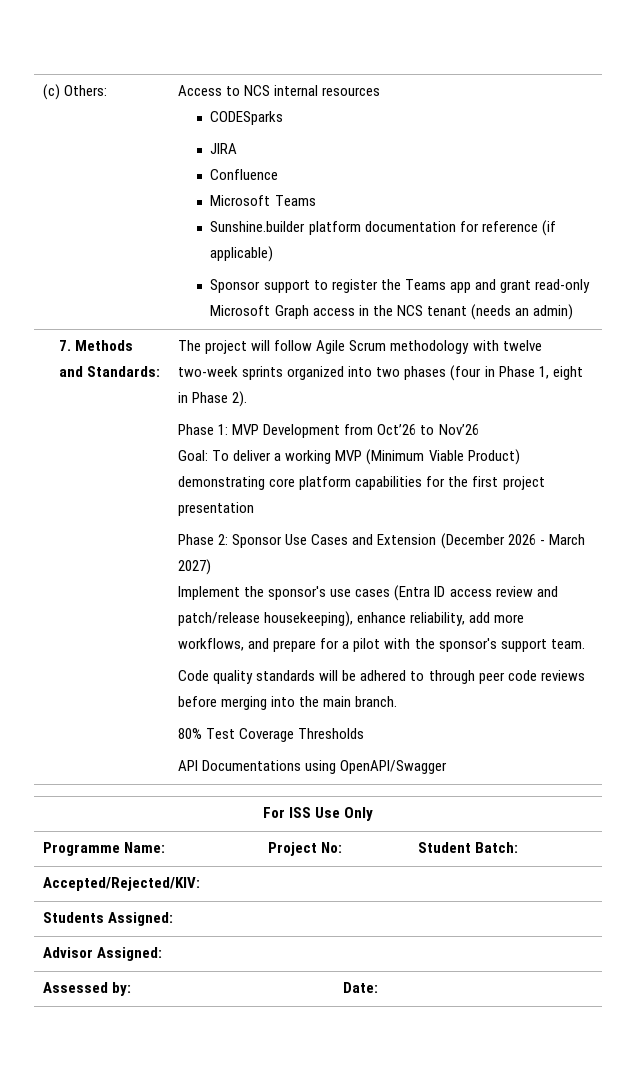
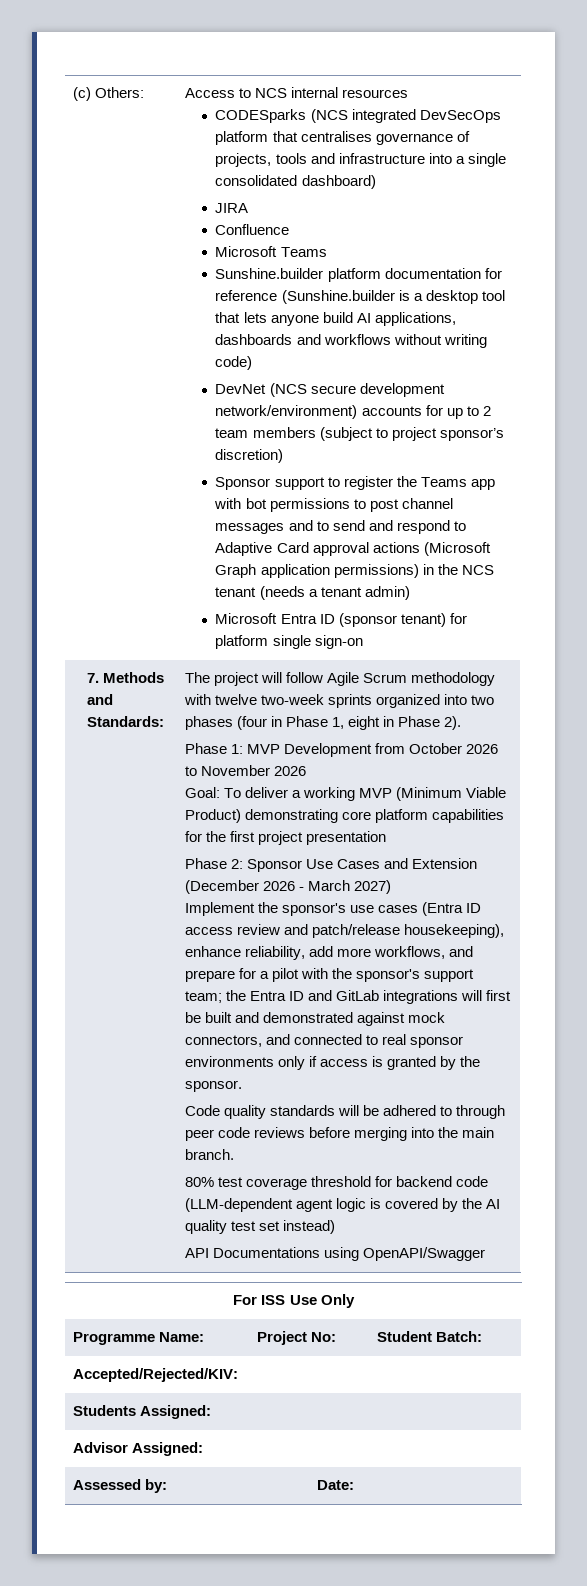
- CODESparks
+ CODESparks (NCS integrated DevSecOps platform that centralises governance of projects, tools and infrastructure into a single consolidated dashboard)
- Sunshine.builder platform documentation for reference (if applicable)
+ Sunshine.builder platform documentation for reference (Sunshine.builder is a desktop tool that lets anyone build AI applications, dashboards and workflows without writing code)
+ DevNet (NCS secure development network/environment) accounts for up to 2 team members (subject to project sponsor’s discretion)
- Sponsor support to register the Teams app and grant read-only Microsoft Graph access in the NCS tenant (needs an admin)
+ Sponsor support to register the Teams app with bot permissions to post channel messages and to send and respond to Adaptive Card approval actions (Microsoft Graph application permissions) in the NCS tenant (needs a tenant admin)
+ Microsoft Entra ID (sponsor tenant) for platform single sign-on
- Phase 1: MVP Development from Oct’26 to Nov’26
+ Phase 1: MVP Development from October 2026 to November 2026
- Implement the sponsor's use cases (Entra ID access review and patch/release housekeeping), enhance reliability, add more workflows, and prepare for a pilot with the sponsor's support team.
+ Implement the sponsor's use cases (Entra ID access review and patch/release housekeeping), enhance reliability, add more workflows, and prepare for a pilot with the sponsor's support team; the Entra ID and GitLab integrations will first be built and demonstrated against mock connectors, and connected to real sponsor environments only if access is granted by the sponsor.
- 80% Test Coverage Thresholds
+ 80% test coverage threshold for backend code (LLM-dependent agent logic is covered by the AI quality test set instead)

